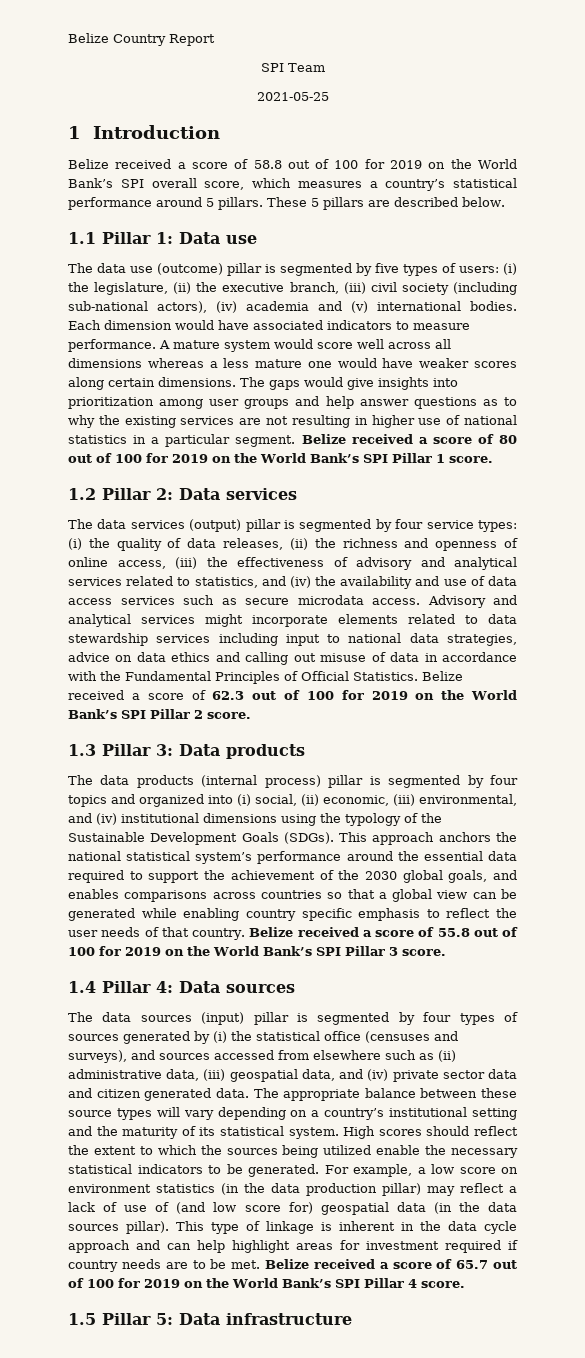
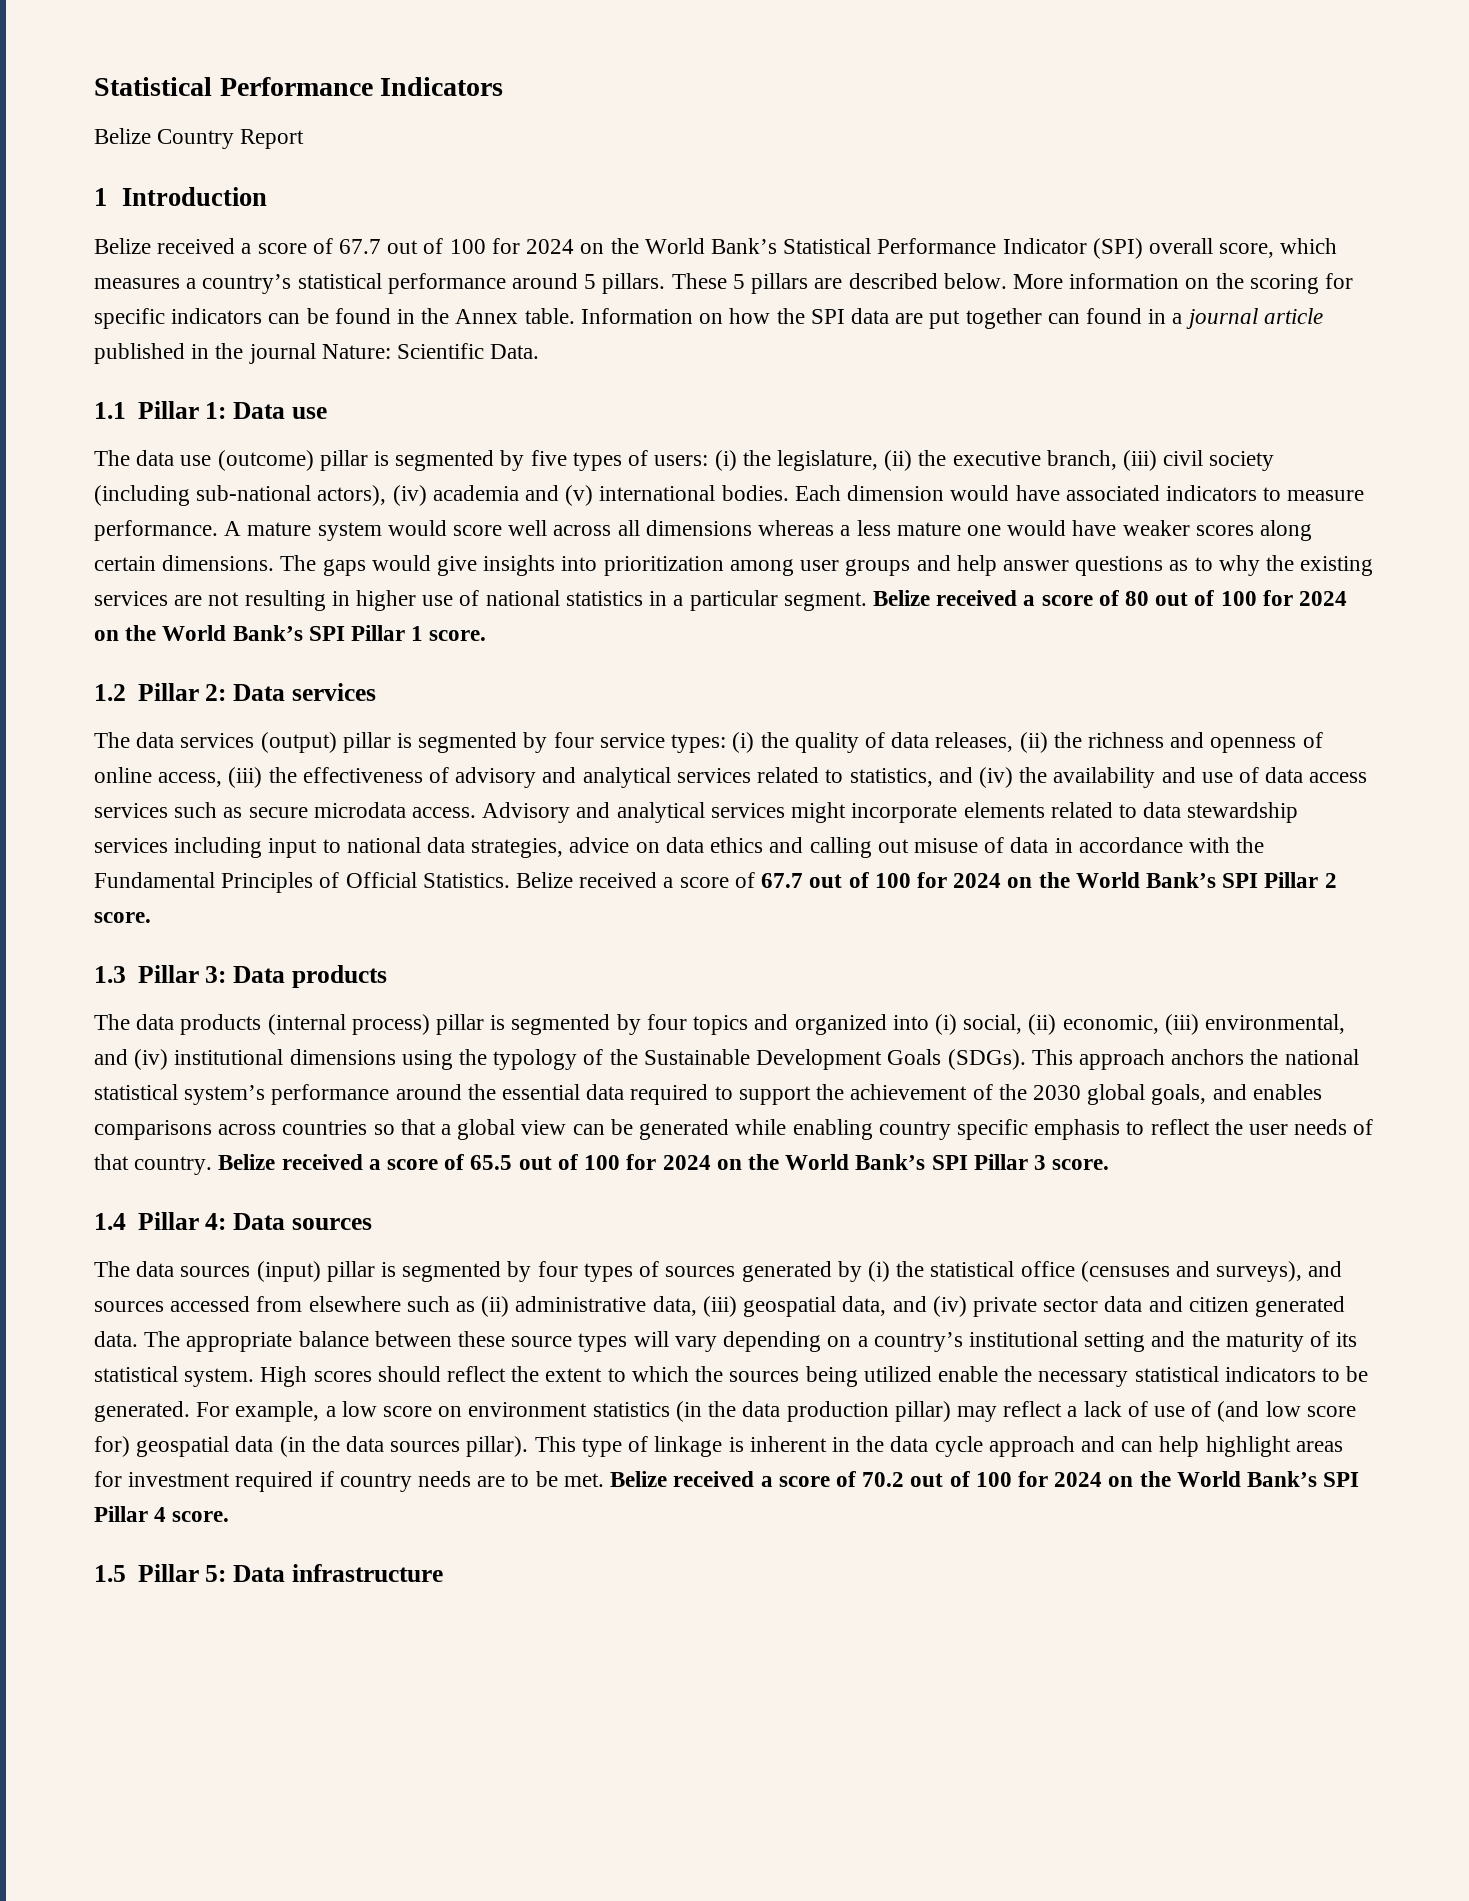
+ Statistical Performance Indicators
- SPI Team
- 2021-05-25
- Belize received a score of 58.8 out of 100 for 2019 on the World Bank’s SPI overall score, which measures a country’s statistical performance around 5 pillars.
+ Belize received a score of 67.7 out of 100 for 2024 on the World Bank’s Statistical Performance Indicator (SPI) overall score, which measures a country’s statistical performance around 5 pillars.
+ More information on the scoring for specific indicators can be found in the Annex table. Information on how the SPI data are put together can found in a journal article published in the journal Nature: Scientific Data.
- Belize received a score of 80 out of 100 for 2019 on the World Bank’s SPI Pillar 1 score.
+ Belize received a score of 80 out of 100 for 2024 on the World Bank’s SPI Pillar 1 score.
- Belize received a score of 62.3 out of 100 for 2019 on the World Bank’s SPI Pillar 2 score.
+ Belize received a score of 67.7 out of 100 for 2024 on the World Bank’s SPI Pillar 2 score.
- Belize received a score of 55.8 out of 100 for 2019 on the World Bank’s SPI Pillar 3 score.
+ Belize received a score of 65.5 out of 100 for 2024 on the World Bank’s SPI Pillar 3 score.
- Belize received a score of 65.7 out of 100 for 2019 on the World Bank’s SPI Pillar 4 score.
+ Belize received a score of 70.2 out of 100 for 2024 on the World Bank’s SPI Pillar 4 score.

